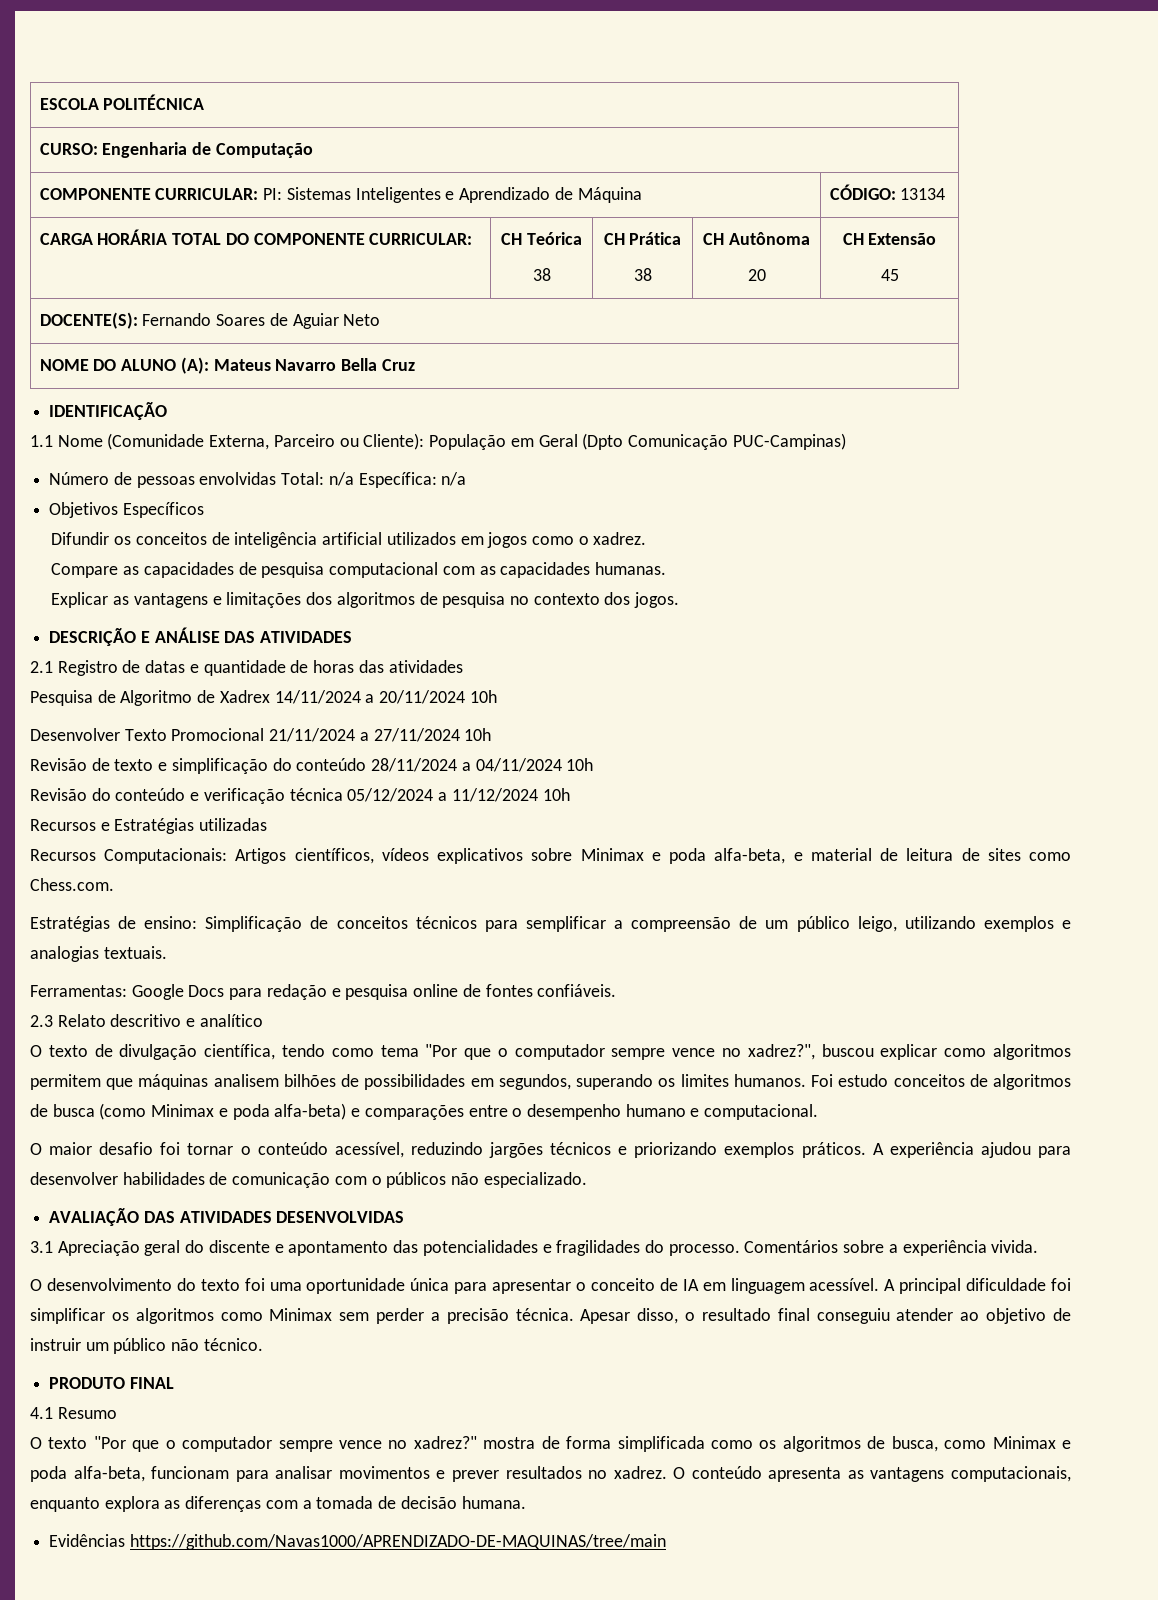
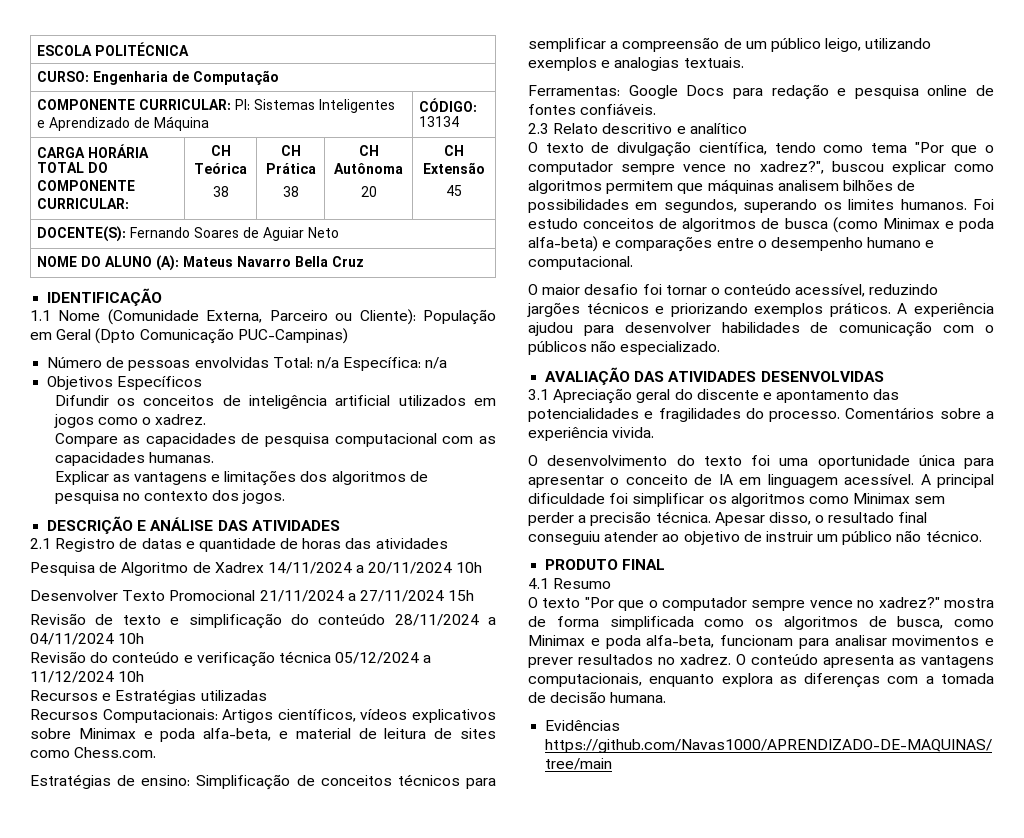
- Desenvolver Texto Promocional 21/11/2024 a 27/11/2024 10h
+ Desenvolver Texto Promocional 21/11/2024 a 27/11/2024 15h

